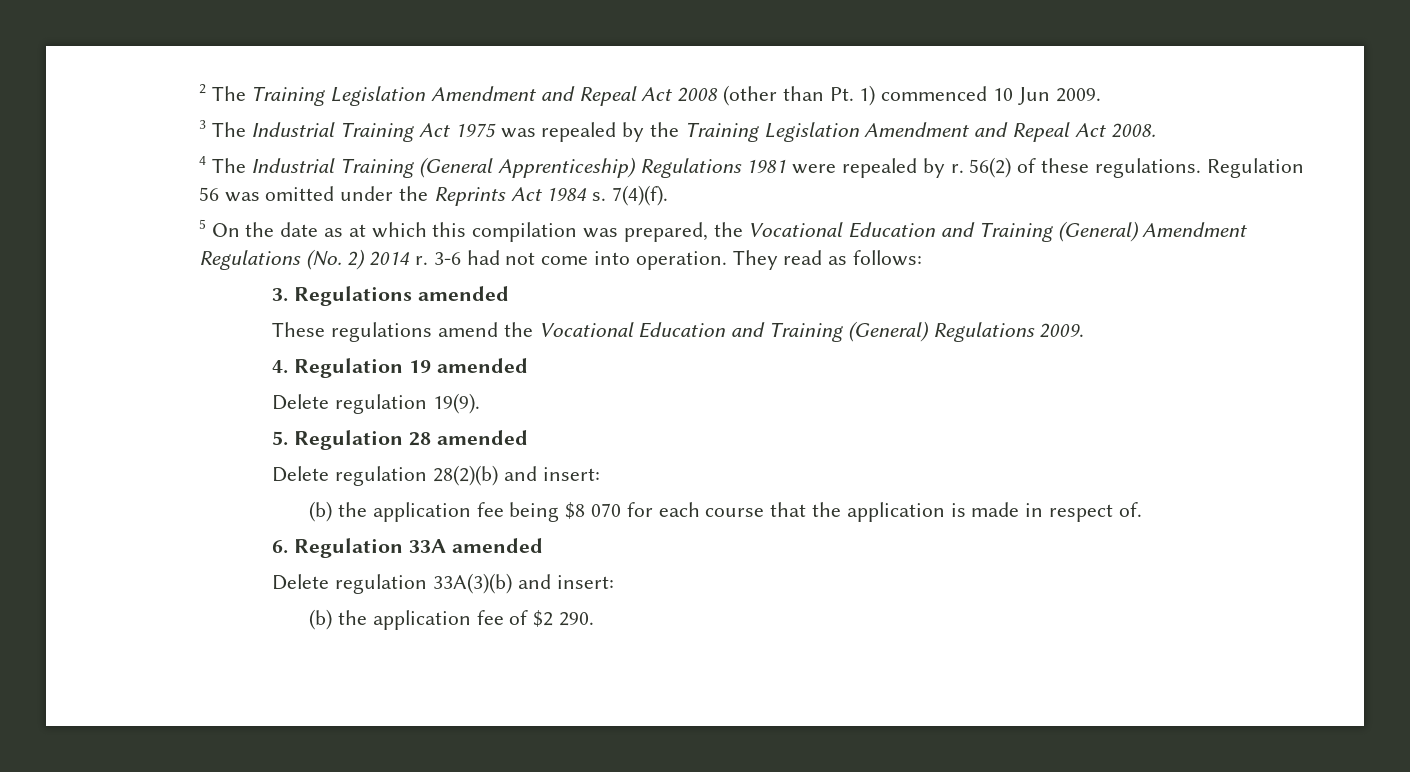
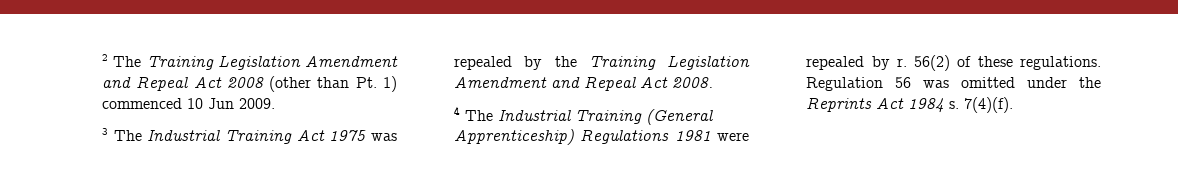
- 5 On the date as at which this compilation was prepared, the Vocational Education and Training (General) Amendment Regulations (No. 2) 2014 r. 3-6 had not come into operation. They read as follows:
- 3. Regulations amended
- These regulations amend the Vocational Education and Training (General) Regulations 2009.
- 4. Regulation 19 amended
- Delete regulation 19(9).
- 5. Regulation 28 amended
- Delete regulation 28(2)(b) and insert:
- (b) the application fee being $8 070 for each course that the application is made in respect of.
- 6. Regulation 33A amended
- Delete regulation 33A(3)(b) and insert:
- (b) the application fee of $2 290.

